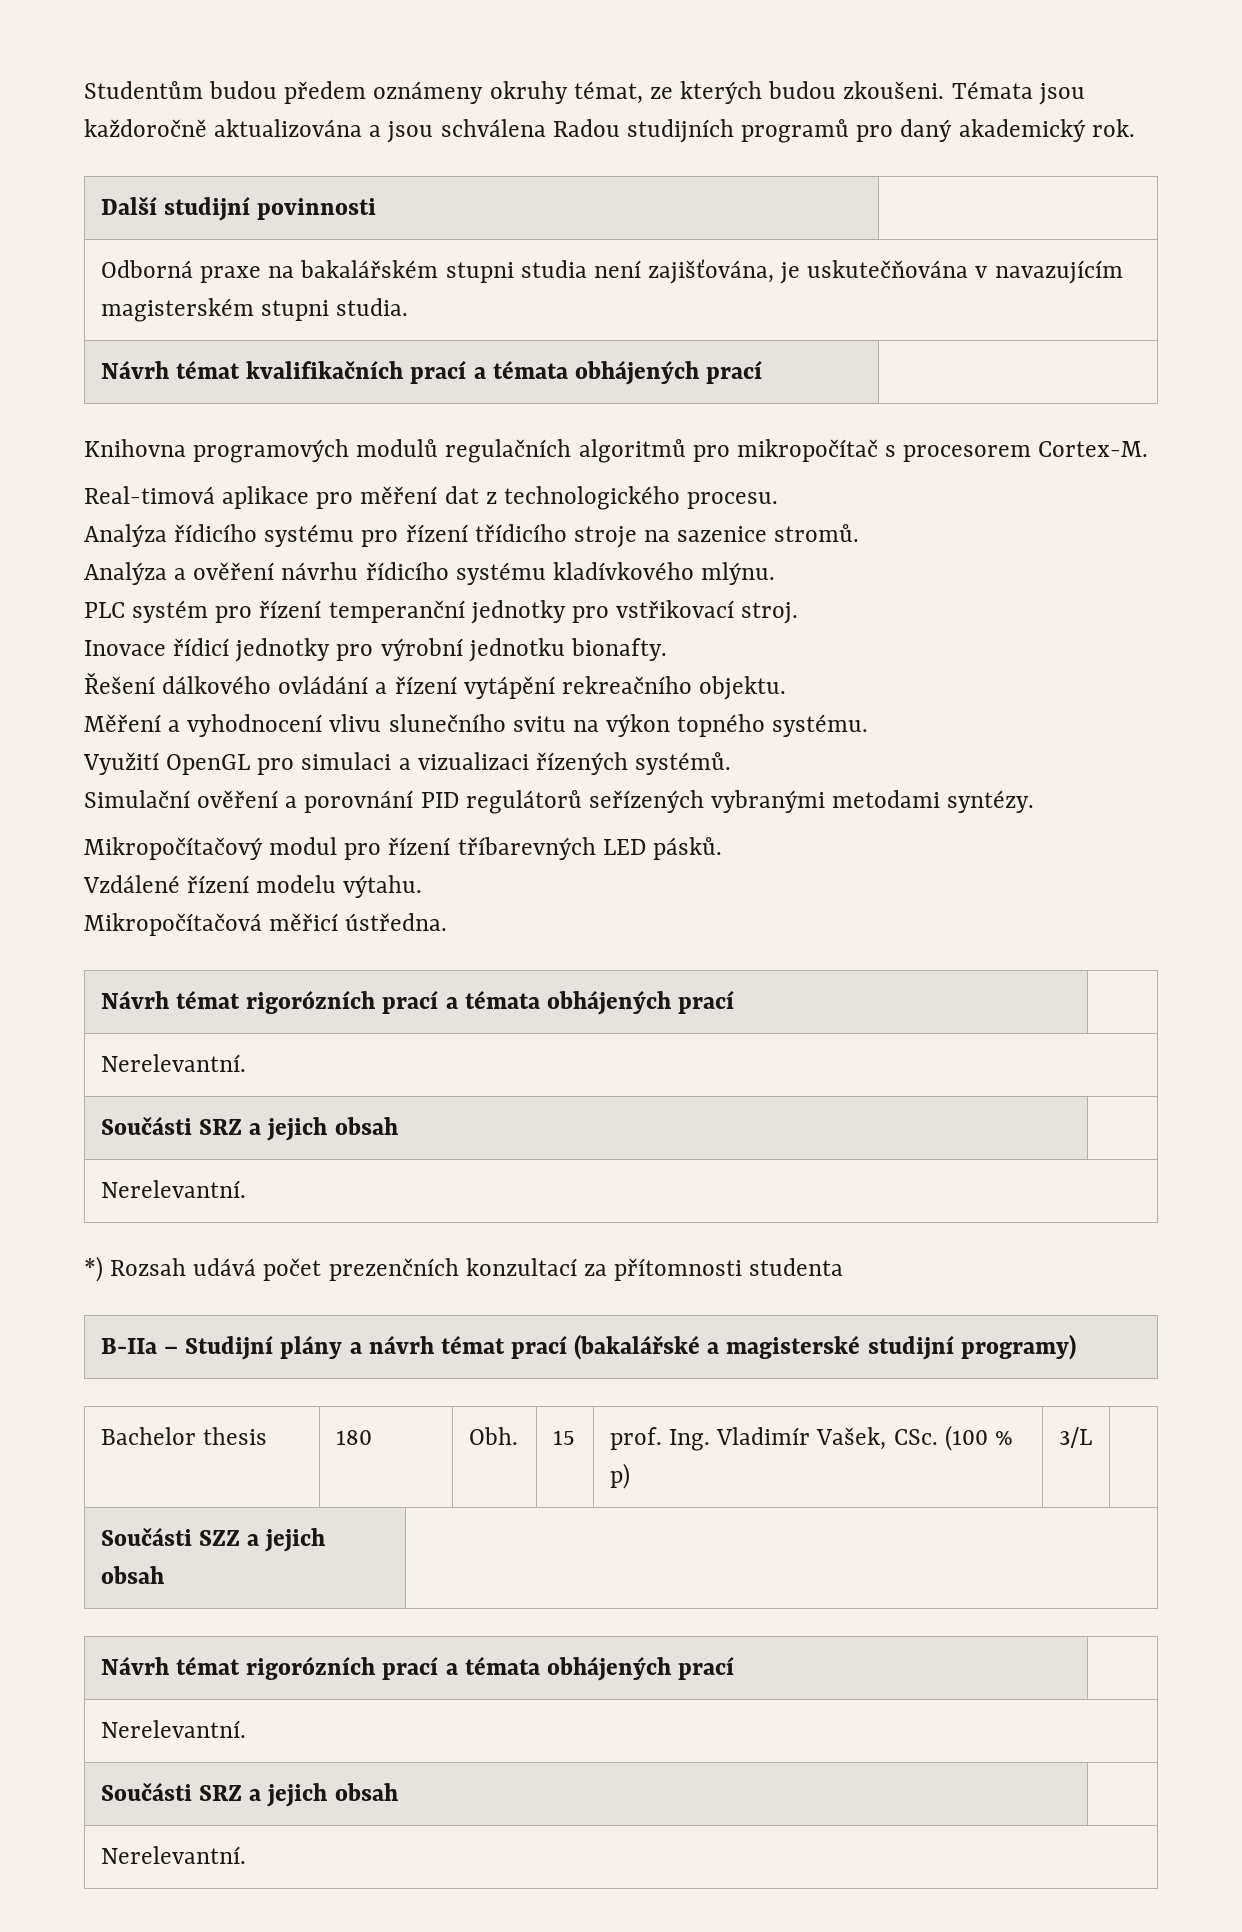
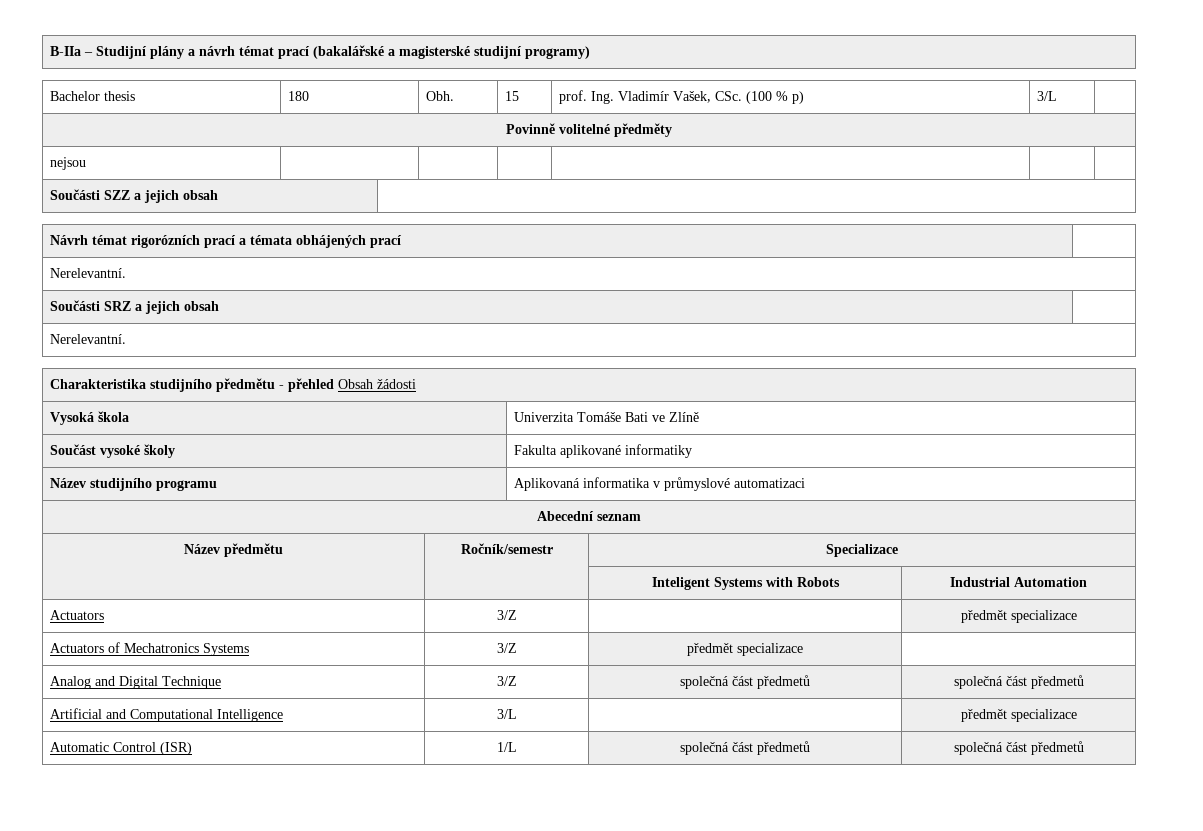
- Studentům budou předem oznámeny okruhy témat, ze kterých budou zkoušeni. Témata jsou každoročně aktualizována a jsou schválena Radou studijních programů pro daný akademický rok.
- Další studijní povinnosti |
- Odborná praxe na bakalářském stupni studia není zajišťována, je uskutečňována v navazujícím magisterském stupni studia.
- Návrh témat kvalifikačních prací a témata obhájených prací |
- Knihovna programových modulů regulačních algoritmů pro mikropočítač s procesorem Cortex-M.
- Real-timová aplikace pro měření dat z technologického procesu.
- Analýza řídicího systému pro řízení třídicího stroje na sazenice stromů.
- Analýza a ověření návrhu řídicího systému kladívkového mlýnu.
- PLC systém pro řízení temperanční jednotky pro vstřikovací stroj.
- Inovace řídicí jednotky pro výrobní jednotku bionafty.
- Řešení dálkového ovládání a řízení vytápění rekreačního objektu.
- Měření a vyhodnocení vlivu slunečního svitu na výkon topného systému.
- Využití OpenGL pro simulaci a vizualizaci řízených systémů.
- Simulační ověření a porovnání PID regulátorů seřízených vybranými metodami syntézy.
- Mikropočítačový modul pro řízení tříbarevných LED pásků.
- Vzdálené řízení modelu výtahu.
- Mikropočítačová měřicí ústředna.
- Návrh témat rigorózních prací a témata obhájených prací |
- Nerelevantní.
- Součásti SRZ a jejich obsah |
- Nerelevantní.
- *) Rozsah udává počet prezenčních konzultací za přítomnosti studenta
+ Povinně volitelné předměty
+ nejsou | | | | | |
+ Charakteristika studijního předmětu - přehled Obsah žádosti
+ Vysoká škola | Univerzita Tomáše Bati ve Zlíně
+ Součást vysoké školy | Fakulta aplikované informatiky
+ Název studijního programu | Aplikovaná informatika v průmyslové automatizaci
+ Abecední seznam
+ Název předmětu | Ročník/semestr | Specializace
+ | | Inteligent Systems with Robots | Industrial Automation
+ Actuators | 3/Z | | předmět specializace
+ Actuators of Mechatronics Systems | 3/Z | předmět specializace |
+ Analog and Digital Technique | 3/Z | společná část předmetů | společná část předmetů
+ Artificial and Computational Intelligence | 3/L | | předmět specializace
+ Automatic Control (ISR) | 1/L | společná část předmetů | společná část předmetů

